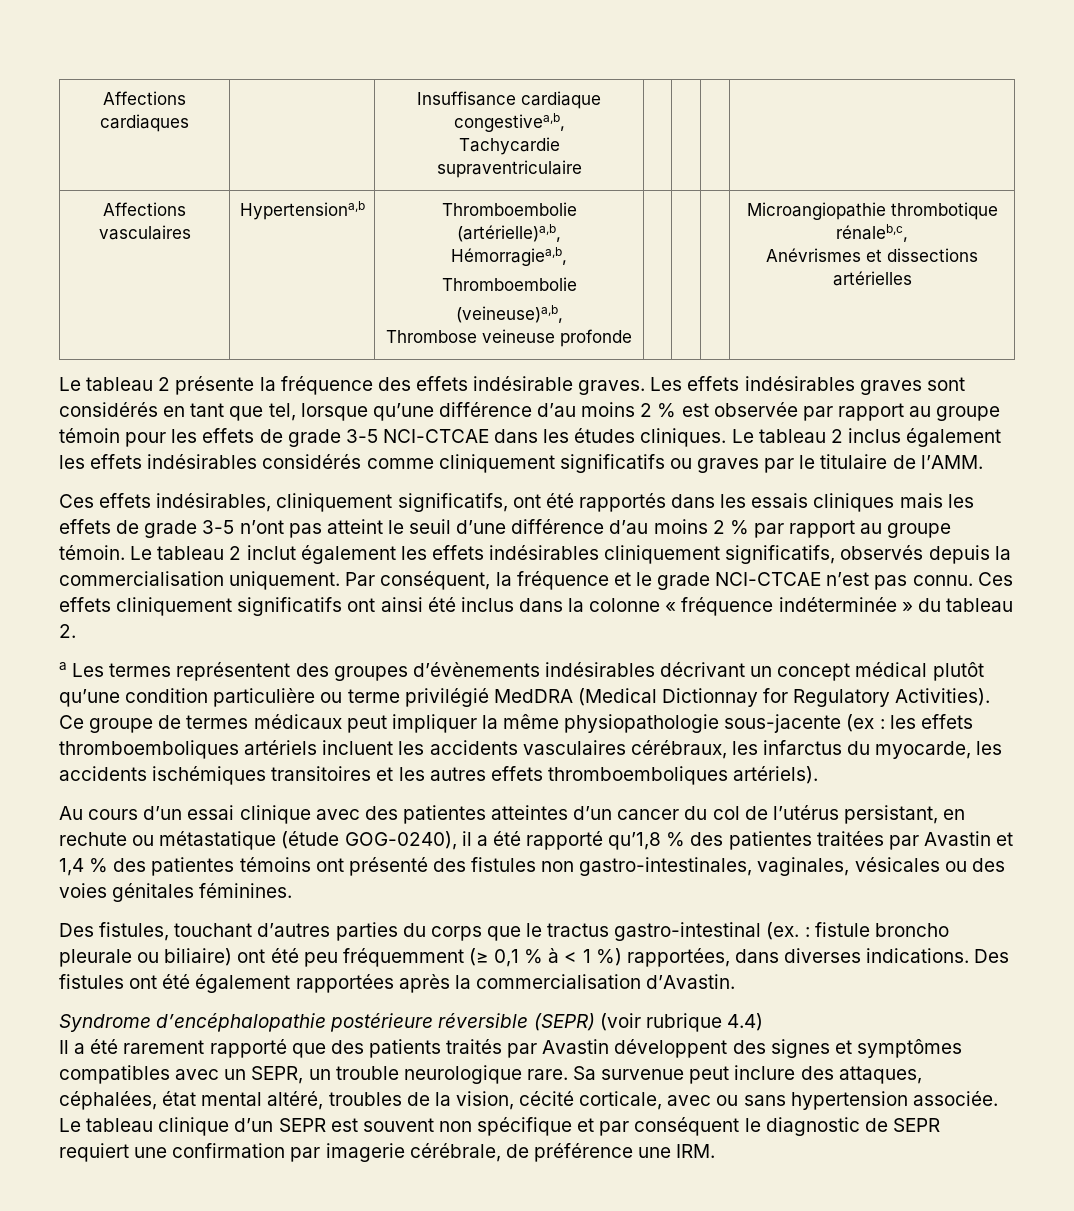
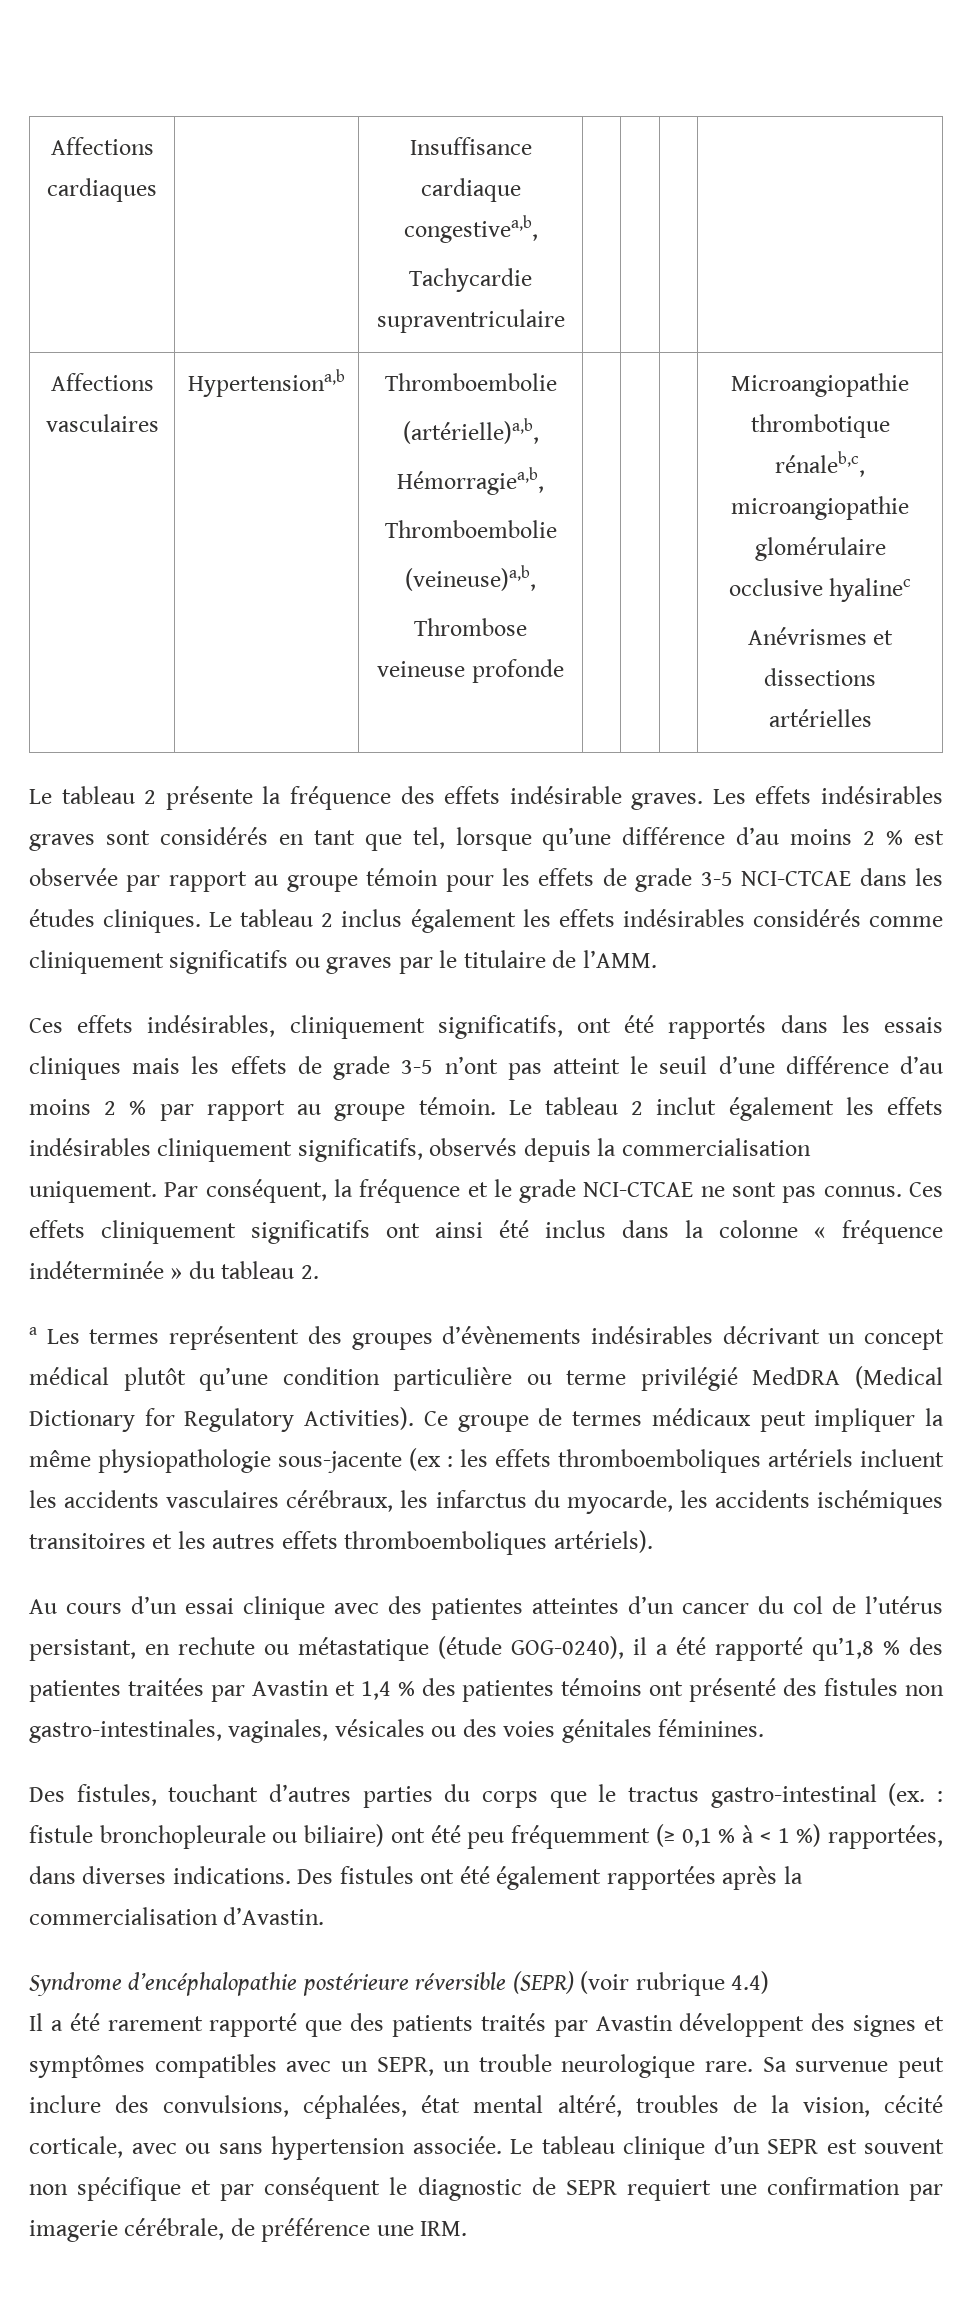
  Affections vasculaires | Hypertensiona,b | Thromboembolie
  (artérielle)a,b,
  Hémorragiea,b,
  Thromboembolie
  (veineuse)a,b,
- Thrombose veineuse profonde | | | | Microangiopathie thrombotique rénaleb,c,
+ Thrombose veineuse profonde | | | | Microangiopathie thrombotique rénaleb,c, microangiopathie glomérulaire occlusive hyalinec
- Par conséquent, la fréquence et le grade NCI-CTCAE n’est pas connu.
+ Par conséquent, la fréquence et le grade NCI-CTCAE ne sont pas connus.
- a Les termes représentent des groupes d’évènements indésirables décrivant un concept médical plutôt qu’une condition particulière ou terme privilégié MedDRA (Medical Dictionnay for Regulatory Activities).
+ a Les termes représentent des groupes d’évènements indésirables décrivant un concept médical plutôt qu’une condition particulière ou terme privilégié MedDRA (Medical Dictionary for Regulatory Activities).
- Des fistules, touchant d’autres parties du corps que le tractus gastro-intestinal (ex. : fistule broncho pleurale ou biliaire) ont été peu fréquemment (≥ 0,1 % à < 1 %) rapportées, dans diverses indications.
+ Des fistules, touchant d’autres parties du corps que le tractus gastro-intestinal (ex. : fistule bronchopleurale ou biliaire) ont été peu fréquemment (≥ 0,1 % à < 1 %) rapportées, dans diverses indications.
- Sa survenue peut inclure des attaques, céphalées, état mental altéré, troubles de la vision, cécité corticale, avec ou sans hypertension associée.
+ Sa survenue peut inclure des convulsions, céphalées, état mental altéré, troubles de la vision, cécité corticale, avec ou sans hypertension associée.

